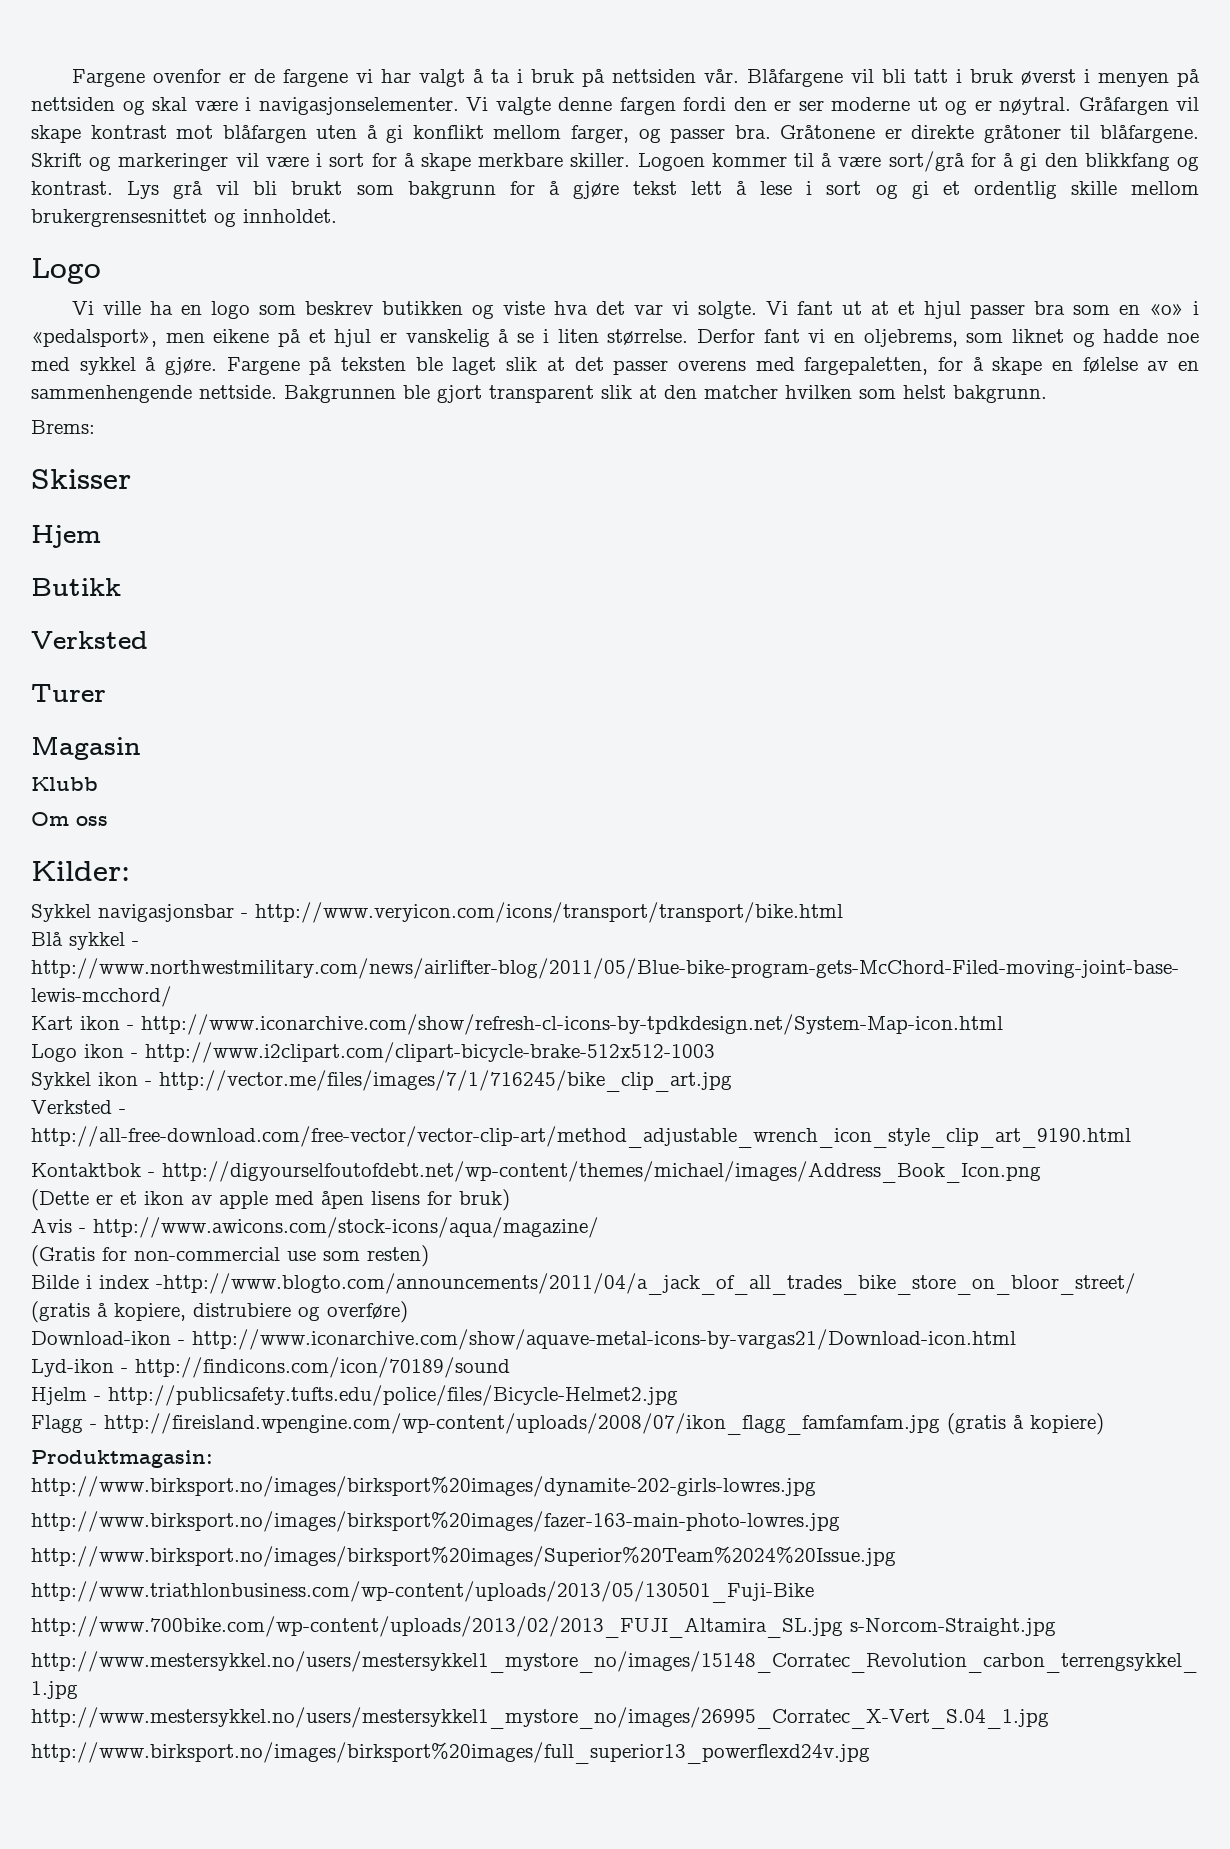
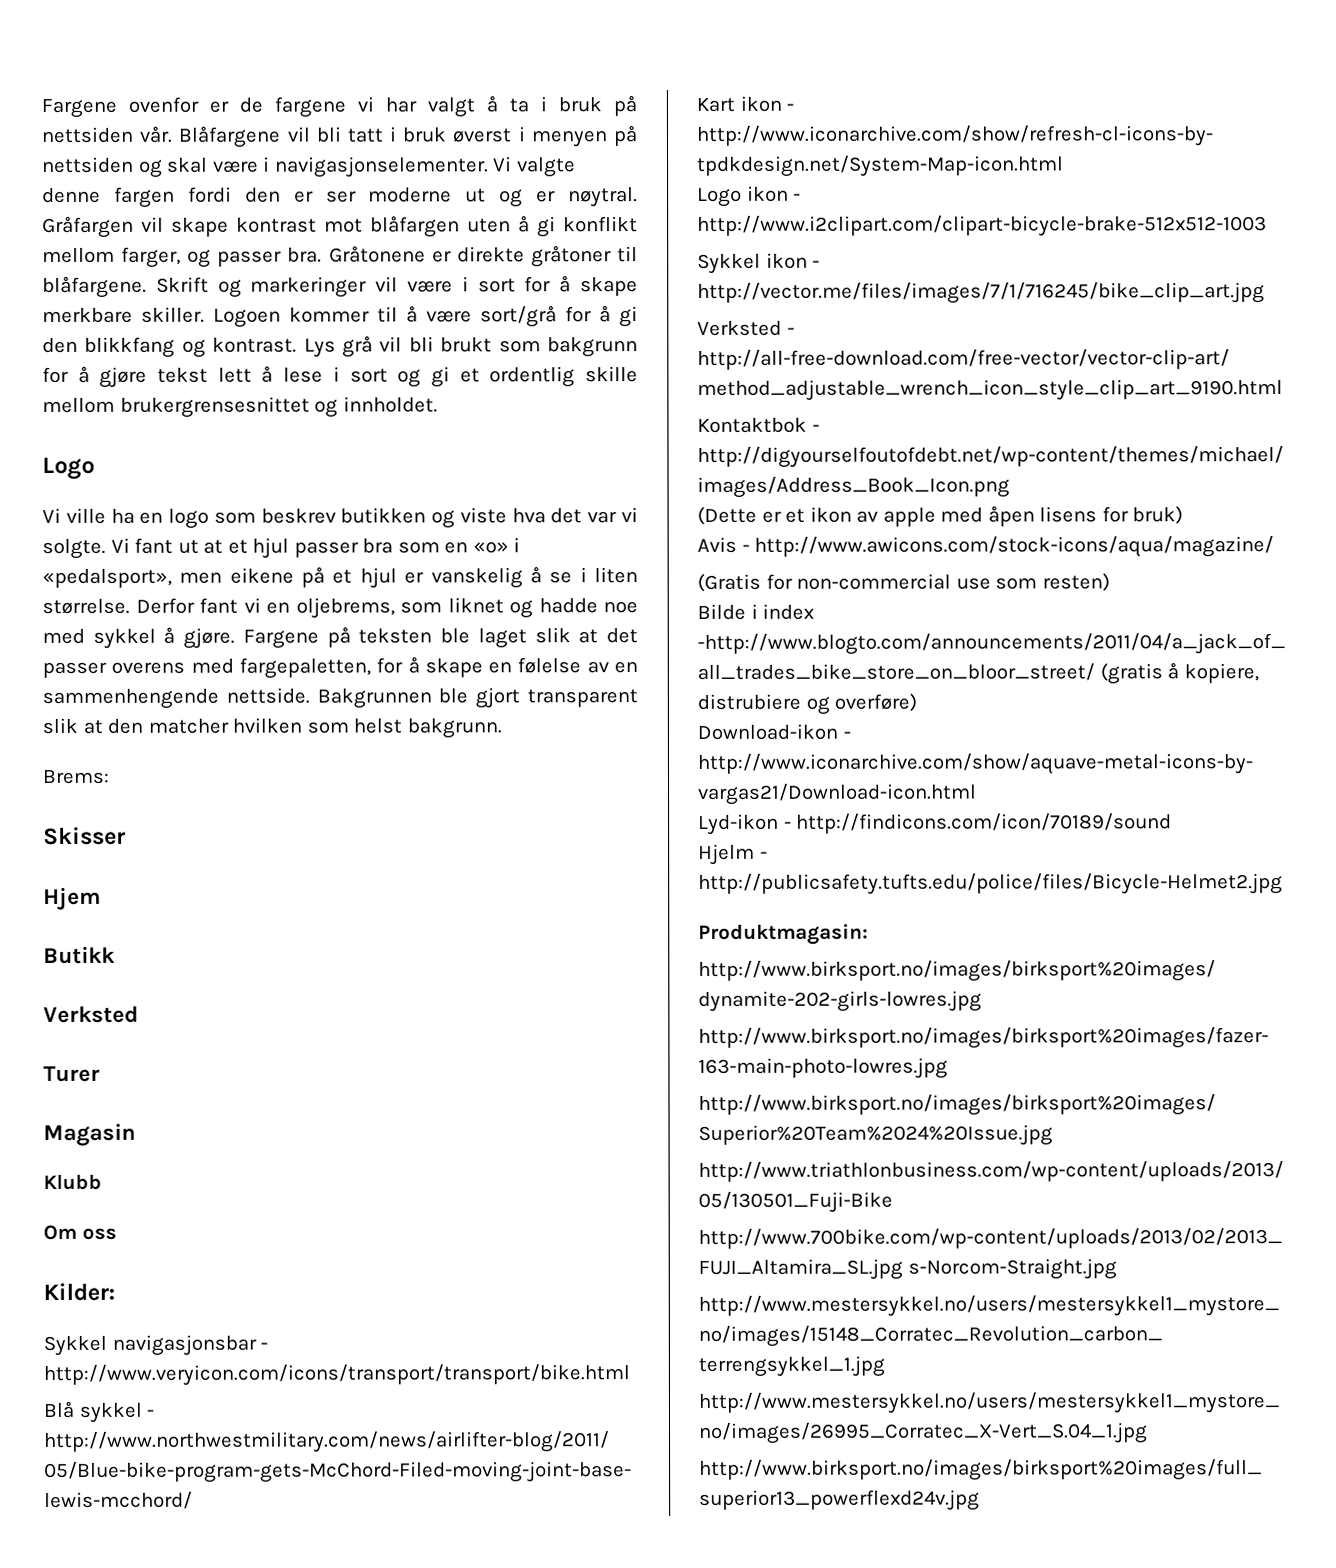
- Flagg - http://fireisland.wpengine.com/wp-content/uploads/2008/07/ikon_flagg_famfamfam.jpg (gratis å kopiere)

